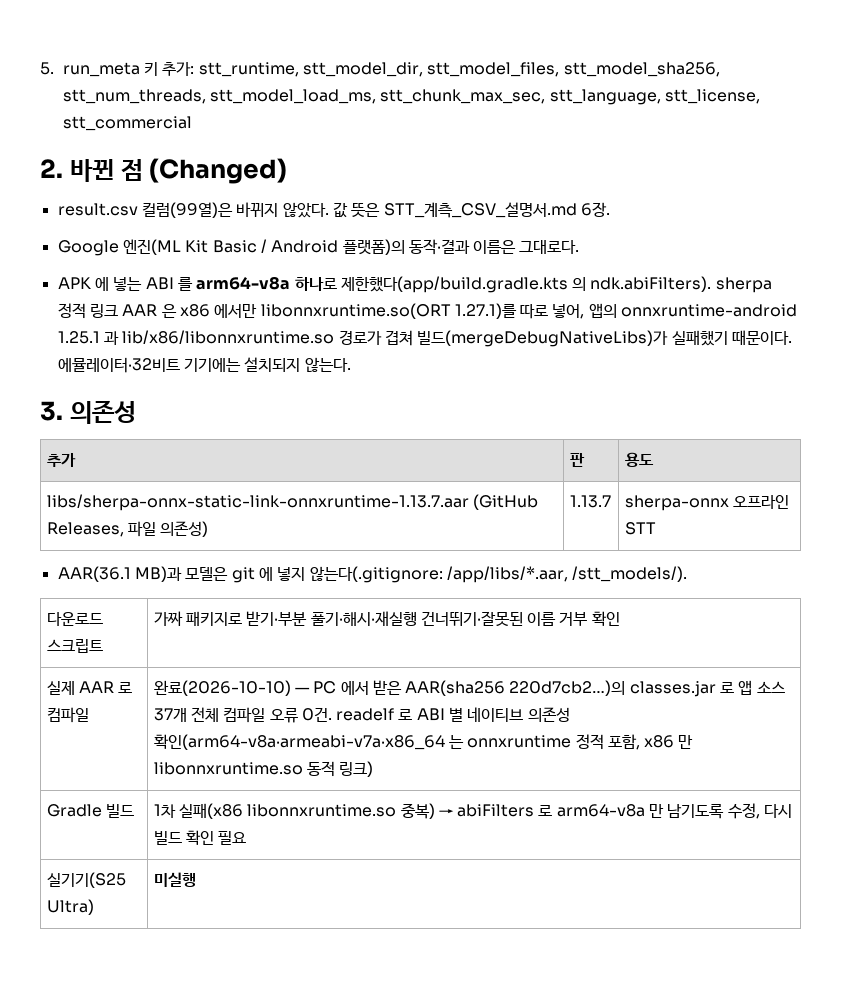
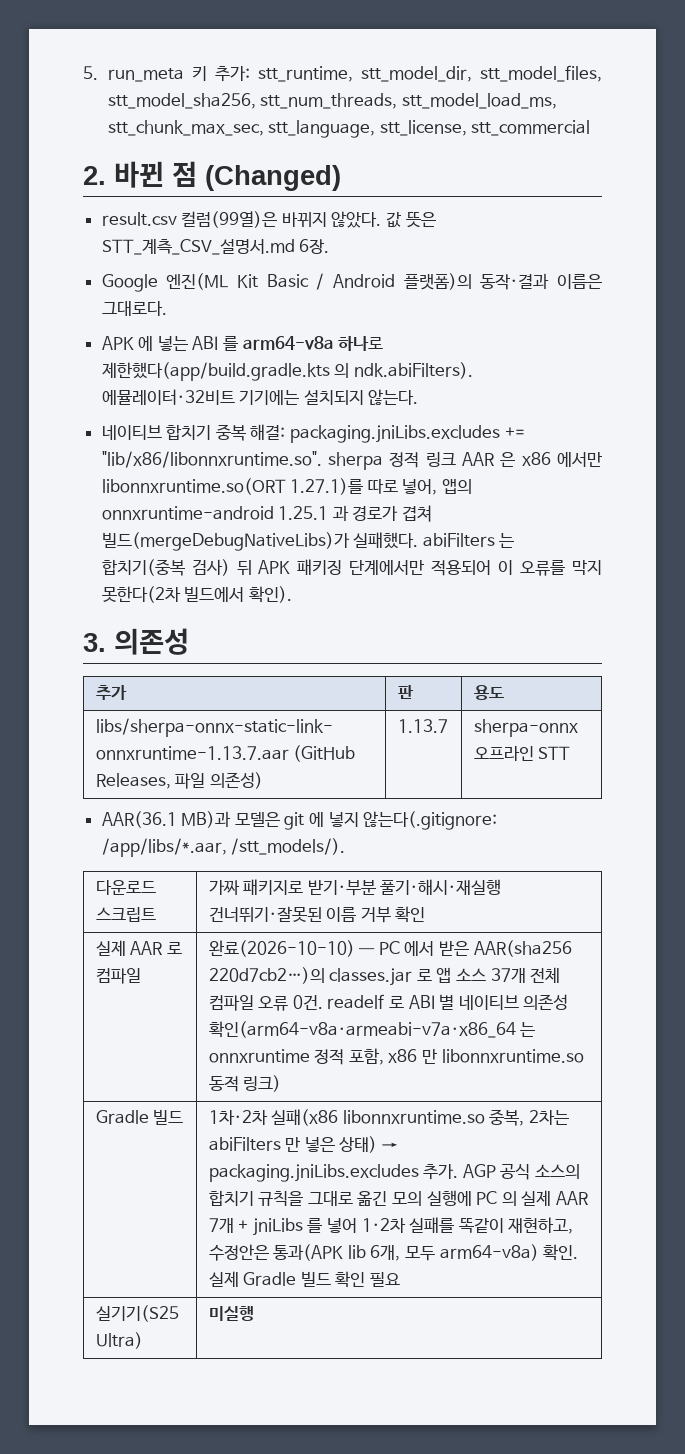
- APK 에 넣는 ABI 를 arm64-v8a 하나로 제한했다(app/build.gradle.kts 의 ndk.abiFilters). sherpa 정적 링크 AAR 은 x86 에서만 libonnxruntime.so(ORT 1.27.1)를 따로 넣어, 앱의 onnxruntime-android 1.25.1 과 lib/x86/libonnxruntime.so 경로가 겹쳐 빌드(mergeDebugNativeLibs)가 실패했기 때문이다. 에뮬레이터·32비트 기기에는 설치되지 않는다.
+ APK 에 넣는 ABI 를 arm64-v8a 하나로 제한했다(app/build.gradle.kts 의 ndk.abiFilters). 에뮬레이터·32비트 기기에는 설치되지 않는다.
+ 네이티브 합치기 중복 해결: packaging.jniLibs.excludes += "lib/x86/libonnxruntime.so". sherpa 정적 링크 AAR 은 x86 에서만 libonnxruntime.so(ORT 1.27.1)를 따로 넣어, 앱의 onnxruntime-android 1.25.1 과 경로가 겹쳐 빌드(mergeDebugNativeLibs)가 실패했다. abiFilters 는 합치기(중복 검사) 뒤 APK 패키징 단계에서만 적용되어 이 오류를 막지 못한다(2차 빌드에서 확인).
- 1차 실패(x86 libonnxruntime.so 중복) → abiFilters 로 arm64-v8a 만 남기도록 수정, 다시 빌드 확인 필요
+ 1차·2차 실패(x86 libonnxruntime.so 중복, 2차는 abiFilters 만 넣은 상태) → packaging.jniLibs.excludes 추가. AGP 공식 소스의 합치기 규칙을 그대로 옮긴 모의 실행에 PC 의 실제 AAR 7개 + jniLibs 를 넣어 1·2차 실패를 똑같이 재현하고, 수정안은 통과(APK lib 6개, 모두 arm64-v8a) 확인. 실제 Gradle 빌드 확인 필요

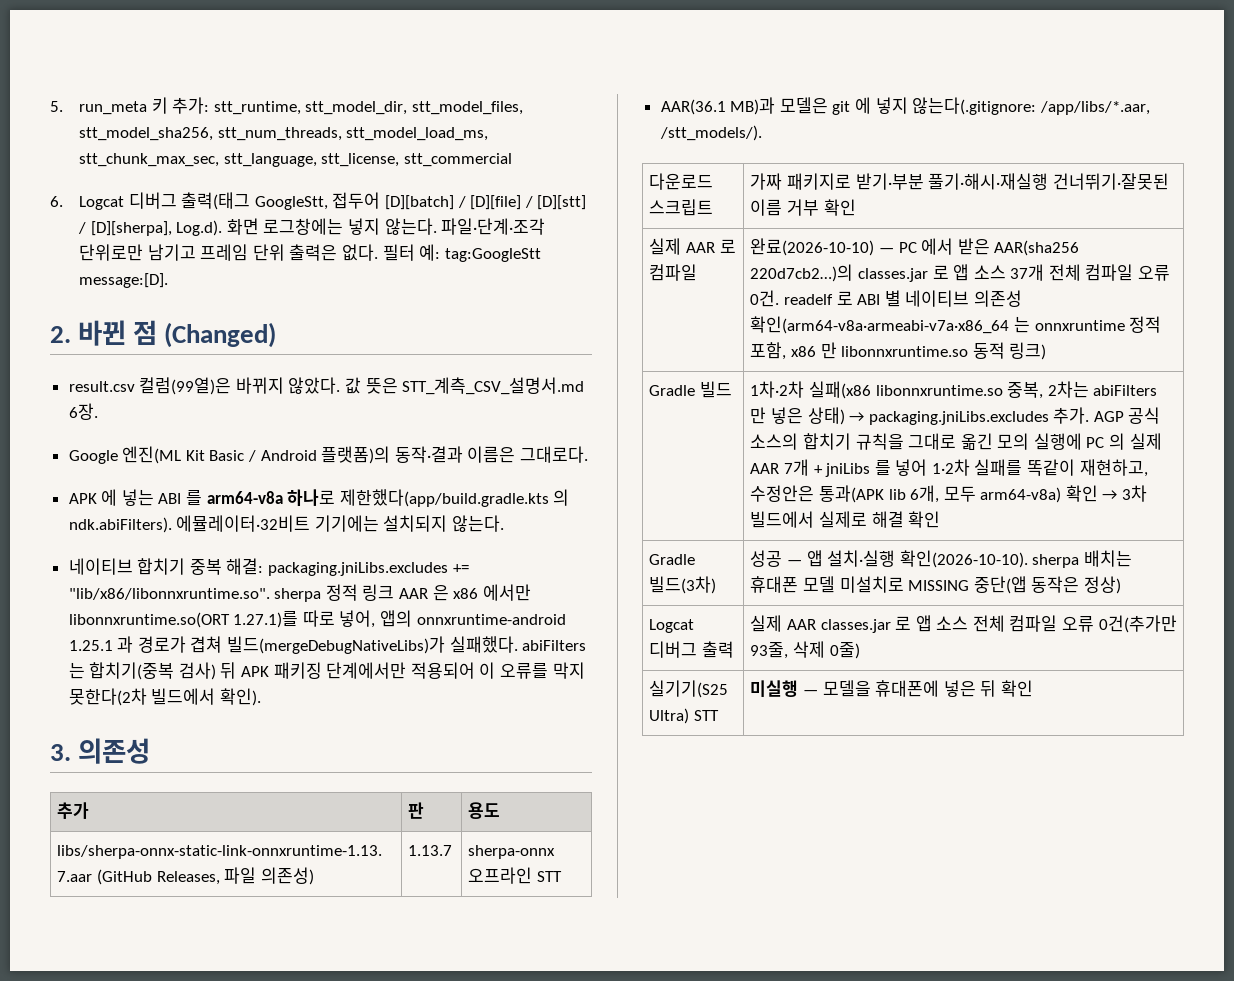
+ 6. Logcat 디버그 출력(태그 GoogleStt, 접두어 [D][batch] / [D][file] / [D][stt] / [D][sherpa], Log.d). 화면 로그창에는 넣지 않는다. 파일·단계·조각 단위로만 남기고 프레임 단위 출력은 없다. 필터 예: tag:GoogleStt message:[D].
- AGP 공식 소스의 합치기 규칙을 그대로 옮긴 모의 실행에 PC 의 실제 AAR 7개 + jniLibs 를 넣어 1·2차 실패를 똑같이 재현하고, 수정안은 통과(APK lib 6개, 모두 arm64-v8a) 확인. 실제 Gradle 빌드 확인 필요
+ AGP 공식 소스의 합치기 규칙을 그대로 옮긴 모의 실행에 PC 의 실제 AAR 7개 + jniLibs 를 넣어 1·2차 실패를 똑같이 재현하고, 수정안은 통과(APK lib 6개, 모두 arm64-v8a) 확인 → 3차 빌드에서 실제로 해결 확인
+ Gradle 빌드(3차) | 성공 — 앱 설치·실행 확인(2026-10-10). sherpa 배치는 휴대폰 모델 미설치로 MISSING 중단(앱 동작은 정상)
+ Logcat 디버그 출력 | 실제 AAR classes.jar 로 앱 소스 전체 컴파일 오류 0건(추가만 93줄, 삭제 0줄)
- 실기기(S25 Ultra) | 미실행
+ 실기기(S25 Ultra) STT | 미실행 — 모델을 휴대폰에 넣은 뒤 확인

